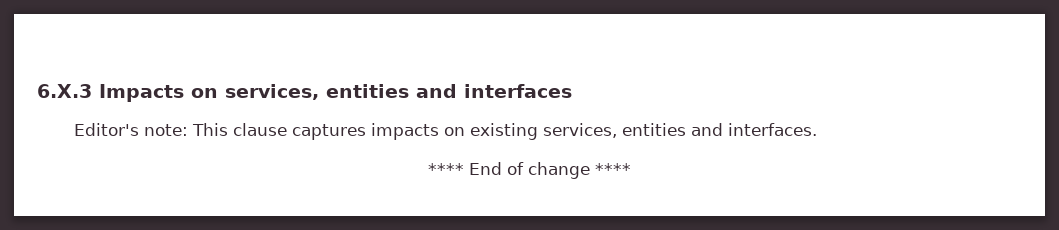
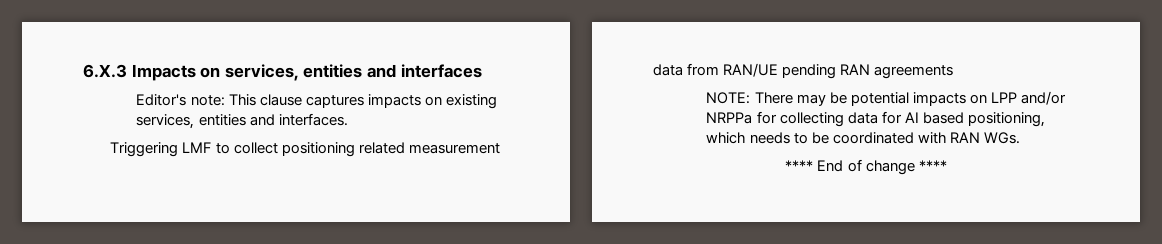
+ Triggering LMF to collect positioning related measurement data from RAN/UE pending RAN agreements
+ NOTE: There may be potential impacts on LPP and/or NRPPa for collecting data for AI based positioning, which needs to be coordinated with RAN WGs.

